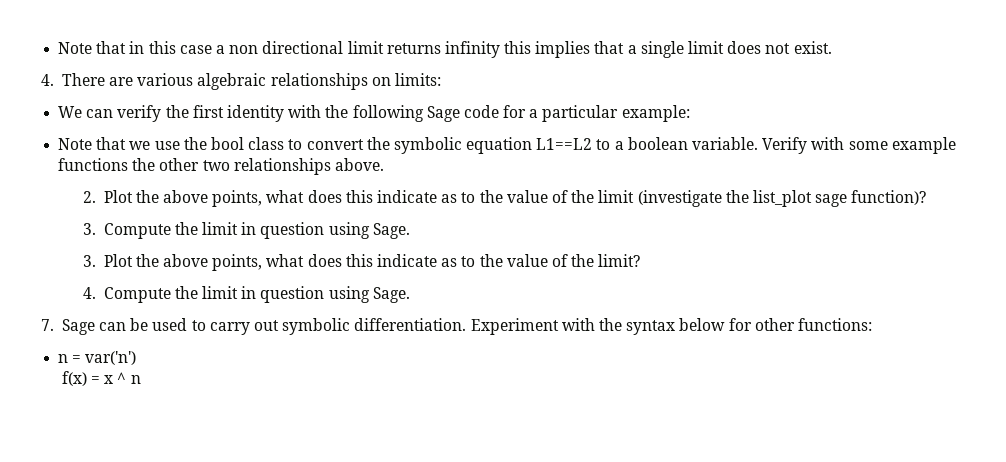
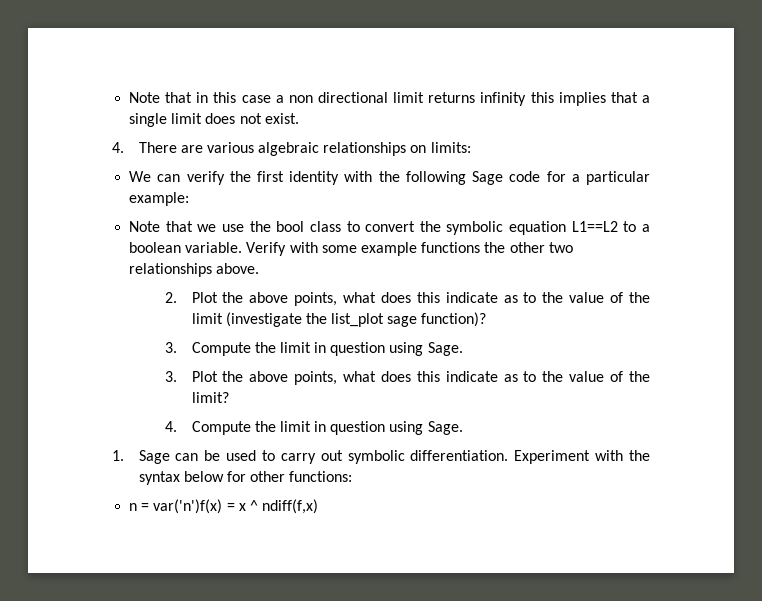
- 7. Sage can be used to carry out symbolic differentiation.
+ 1. Sage can be used to carry out symbolic differentiation.
- n = var('n')
- f(x) = x ^ n
+ n = var('n')f(x) = x ^ ndiff(f,x)

